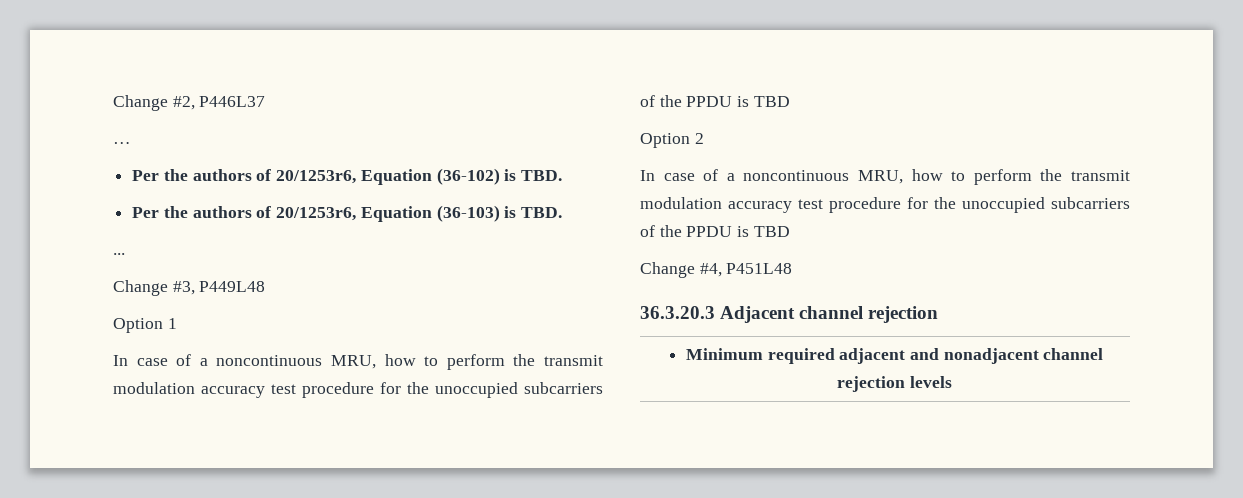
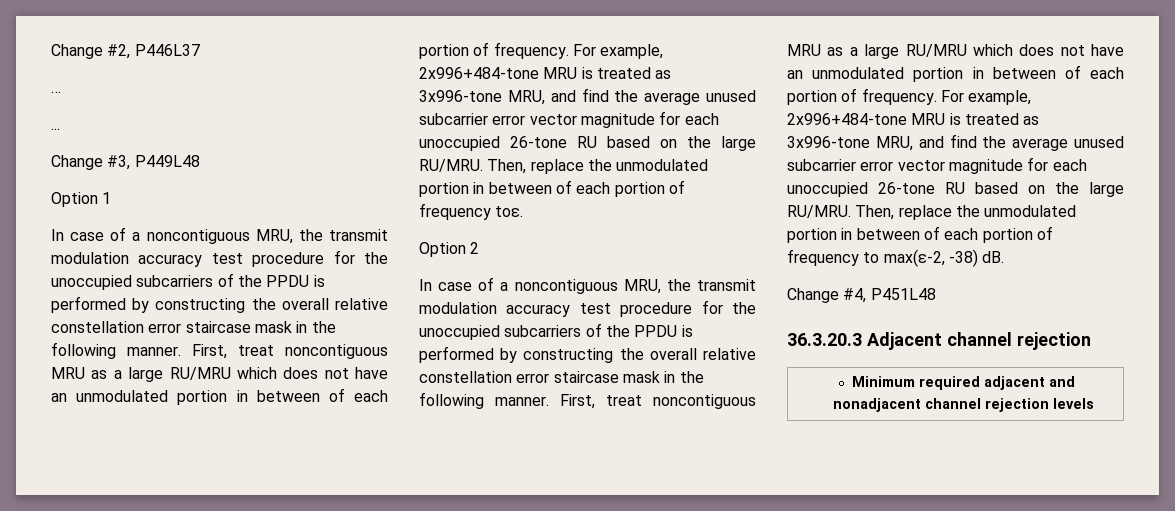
- Per the authors of 20/1253r6, Equation (36-102) is TBD.
- Per the authors of 20/1253r6, Equation (36-103) is TBD.
  Option 1
- In case of a noncontinuous MRU, how to perform the transmit modulation accuracy test procedure for the unoccupied subcarriers of the PPDU is TBD
+ In case of a noncontiguous MRU, the transmit modulation accuracy test procedure for the unoccupied subcarriers of the PPDU is performed by constructing the overall relative constellation error staircase mask in the following manner. First, treat noncontiguous MRU as a large RU/MRU which does not have an unmodulated portion in between of each portion of frequency. For example, 2x996+484-tone MRU is treated as 3x996-tone MRU, and find the average unused subcarrier error vector magnitude for each unoccupied 26-tone RU based on the large RU/MRU. Then, replace the unmodulated portion in between of each portion of frequency toε.
  Option 2
- In case of a noncontinuous MRU, how to perform the transmit modulation accuracy test procedure for the unoccupied subcarriers of the PPDU is TBD
+ In case of a noncontiguous MRU, the transmit modulation accuracy test procedure for the unoccupied subcarriers of the PPDU is performed by constructing the overall relative constellation error staircase mask in the following manner. First, treat noncontiguous MRU as a large RU/MRU which does not have an unmodulated portion in between of each portion of frequency. For example, 2x996+484-tone MRU is treated as 3x996-tone MRU, and find the average unused subcarrier error vector magnitude for each unoccupied 26-tone RU based on the large RU/MRU. Then, replace the unmodulated portion in between of each portion of frequency to max(ε-2, -38) dB.

